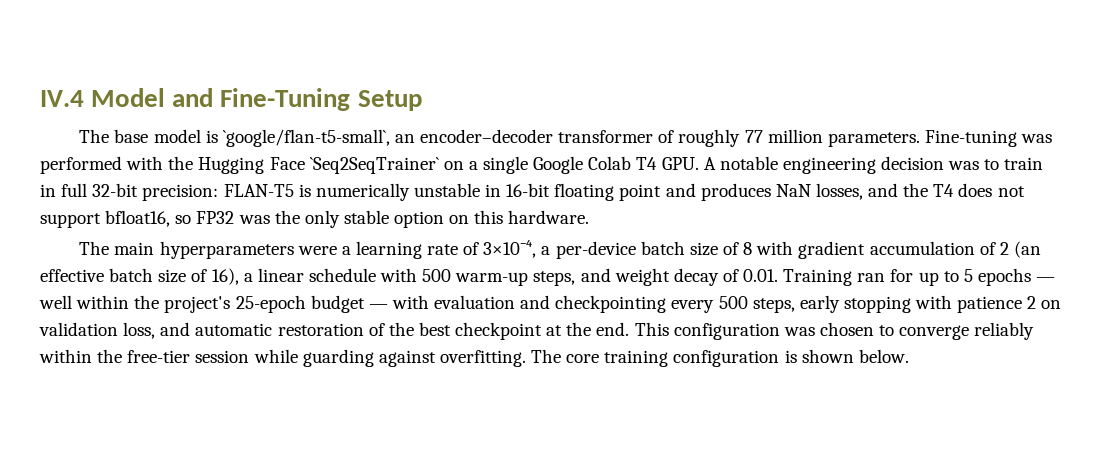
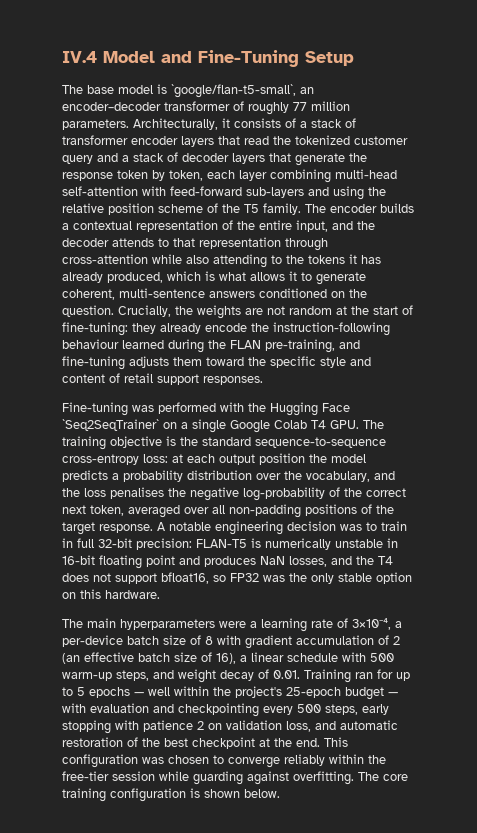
- The base model is `google/flan-t5-small`, an encoder–decoder transformer of roughly 77 million parameters. Fine-tuning was performed with the Hugging Face `Seq2SeqTrainer` on a single Google Colab T4 GPU. A notable engineering decision was to train in full 32-bit precision:
+ The base model is `google/flan-t5-small`, an encoder–decoder transformer of roughly 77 million parameters. Architecturally, it consists of a stack of transformer encoder layers that read the tokenized customer query and a stack of decoder layers that generate the response token by token, each layer combining multi-head self-attention with feed-forward sub-layers and using the relative position scheme of the T5 family. The encoder builds a contextual representation of the entire input, and the decoder attends to that representation through cross-attention while also attending to the tokens it has already produced, which is what allows it to generate coherent, multi-sentence answers conditioned on the question. Crucially, the weights are not random at the start of fine-tuning: they already encode the instruction-following behaviour learned during the FLAN pre-training, and fine-tuning adjusts them toward the specific style and content of retail support responses.
+ Fine-tuning was performed with the Hugging Face `Seq2SeqTrainer` on a single Google Colab T4 GPU. The training objective is the standard sequence-to-sequence cross-entropy loss: at each output position the model predicts a probability distribution over the vocabulary, and the loss penalises the negative log-probability of the correct next token, averaged over all non-padding positions of the target response. A notable engineering decision was to train in full 32-bit precision:

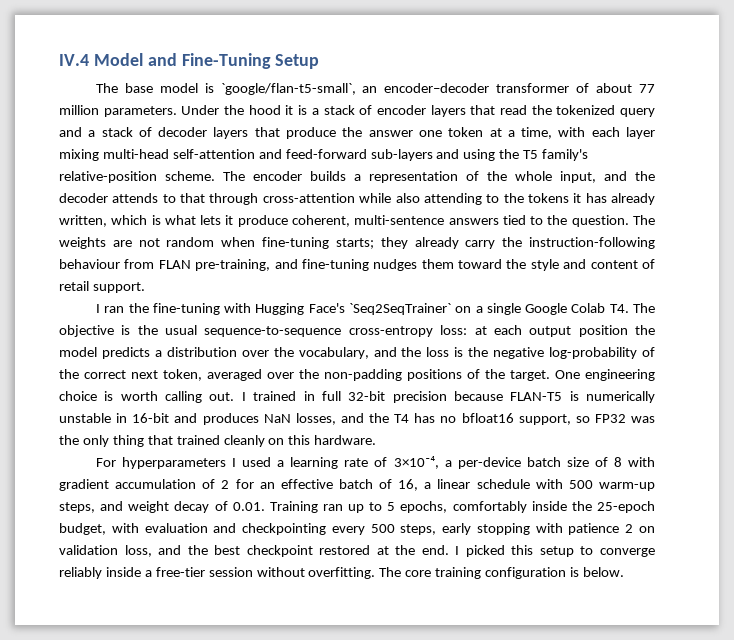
- The base model is `google/flan-t5-small`, an encoder–decoder transformer of roughly 77 million parameters.
+ The base model is `google/flan-t5-small`, an encoder–decoder transformer of about 77 million parameters.
- Architecturally, it consists of a stack of transformer encoder layers that read the tokenized customer query and a stack of decoder layers that generate the response token by token, each layer combining multi-head self-attention with feed-forward sub-layers and using the relative position scheme of the T5 family.
+ Under the hood it is a stack of encoder layers that read the tokenized query and a stack of decoder layers that produce the answer one token at a time, with each layer mixing multi-head self-attention and feed-forward sub-layers and using the T5 family's relative-position scheme.
- The encoder builds a contextual representation of the entire input, and the decoder attends to that representation through cross-attention while also attending to the tokens it has already produced, which is what allows it to generate coherent, multi-sentence answers conditioned on the question. Crucially, the weights are not random at the start of fine-tuning:
+ The encoder builds a representation of the whole input, and the decoder attends to that through cross-attention while also attending to the tokens it has already written, which is what lets it produce coherent, multi-sentence answers tied to the question. The weights are not random when fine-tuning starts;
- they already encode the instruction-following behaviour learned during the FLAN pre-training, and fine-tuning adjusts them toward the specific style and content of retail support responses.
- Fine-tuning was performed with the Hugging Face `Seq2SeqTrainer` on a single Google Colab T4 GPU. The training objective is the standard sequence-to-sequence cross-entropy loss:
+ they already carry the instruction-following behaviour from FLAN pre-training, and fine-tuning nudges them toward the style and content of retail support.
+ I ran the fine-tuning with Hugging Face's `Seq2SeqTrainer` on a single Google Colab T4. The objective is the usual sequence-to-sequence cross-entropy loss:
- at each output position the model predicts a probability distribution over the vocabulary, and the loss penalises the negative log-probability of the correct next token, averaged over all non-padding positions of the target response. A notable engineering decision was to train in full 32-bit precision: FLAN-T5 is numerically unstable in 16-bit floating point and produces NaN losses, and the T4 does not support bfloat16, so FP32 was the only stable option on this hardware.
+ at each output position the model predicts a distribution over the vocabulary, and the loss is the negative log-probability of the correct next token, averaged over the non-padding positions of the target. One engineering choice is worth calling out. I trained in full 32-bit precision because FLAN-T5 is numerically unstable in 16-bit and produces NaN losses, and the T4 has no bfloat16 support, so FP32 was the only thing that trained cleanly on this hardware.
- The main hyperparameters were a learning rate of 3×10⁻⁴, a per-device batch size of 8 with gradient accumulation of 2 (an effective batch size of 16), a linear schedule with 500 warm-up steps, and weight decay of 0.01. Training ran for up to 5 epochs — well within the project's 25-epoch budget — with evaluation and checkpointing every 500 steps, early stopping with patience 2 on validation loss, and automatic restoration of the best checkpoint at the end.
+ For hyperparameters I used a learning rate of 3×10⁻⁴, a per-device batch size of 8 with gradient accumulation of 2 for an effective batch of 16, a linear schedule with 500 warm-up steps, and weight decay of 0.01. Training ran up to 5 epochs, comfortably inside the 25-epoch budget, with evaluation and checkpointing every 500 steps, early stopping with patience 2 on validation loss, and the best checkpoint restored at the end.
- This configuration was chosen to converge reliably within the free-tier session while guarding against overfitting.
+ I picked this setup to converge reliably inside a free-tier session without overfitting.
- The core training configuration is shown below.
+ The core training configuration is below.

